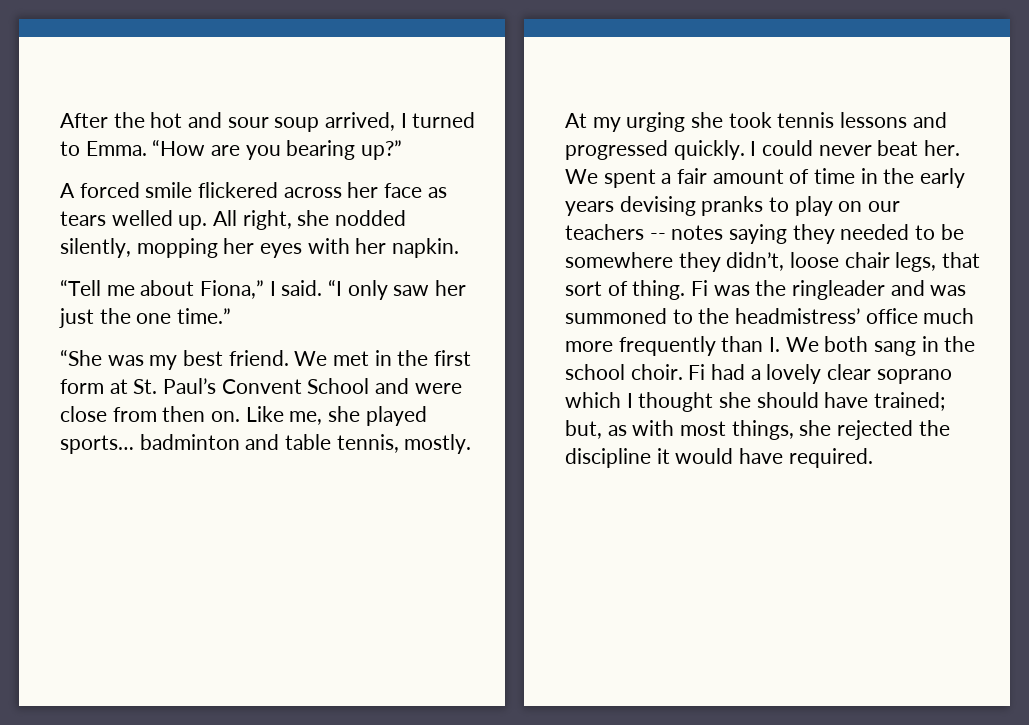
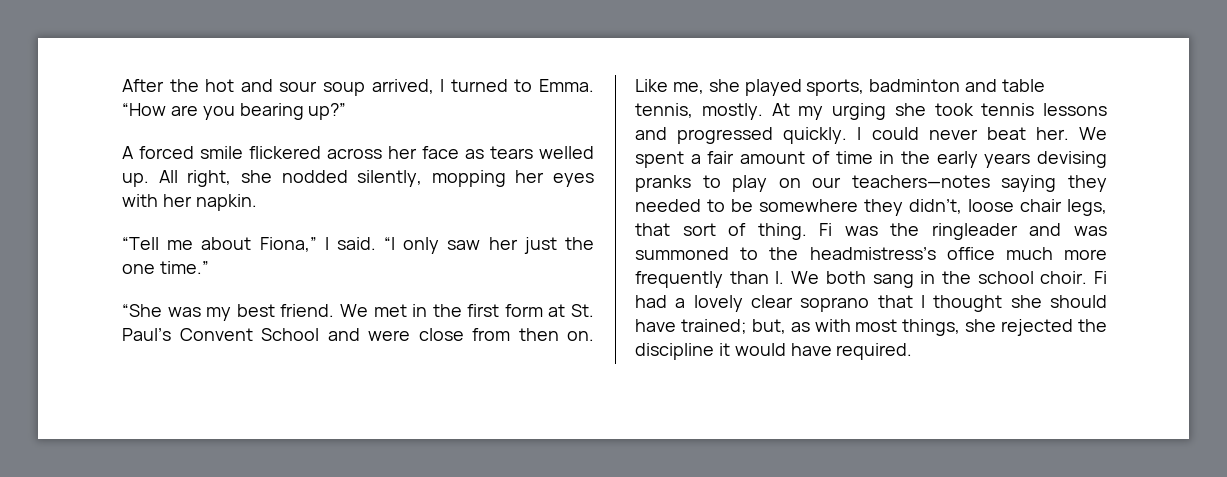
- Like me, she played sports… badminton and table tennis, mostly.
+ Like me, she played sports, badminton and table tennis, mostly.
- We spent a fair amount of time in the early years devising pranks to play on our teachers -- notes saying they needed to be somewhere they didn’t, loose chair legs, that sort of thing.
+ We spent a fair amount of time in the early years devising pranks to play on our teachers—notes saying they needed to be somewhere they didn’t, loose chair legs, that sort of thing.
- Fi was the ringleader and was summoned to the headmistress’ office much more frequently than I. We both sang in the school choir.
+ Fi was the ringleader and was summoned to the headmistress’s office much more frequently than I. We both sang in the school choir.
- Fi had a lovely clear soprano which I thought she should have trained; but, as with most things, she rejected the discipline it would have required.
+ Fi had a lovely clear soprano that I thought she should have trained; but, as with most things, she rejected the discipline it would have required.

